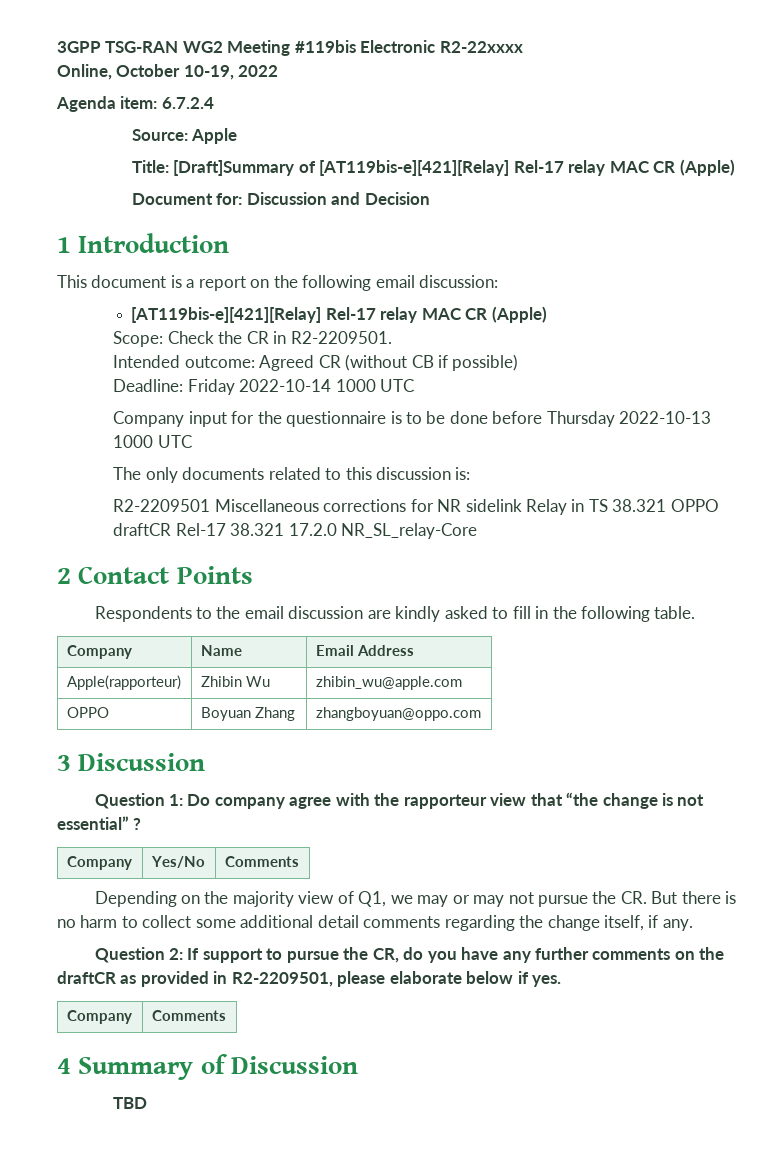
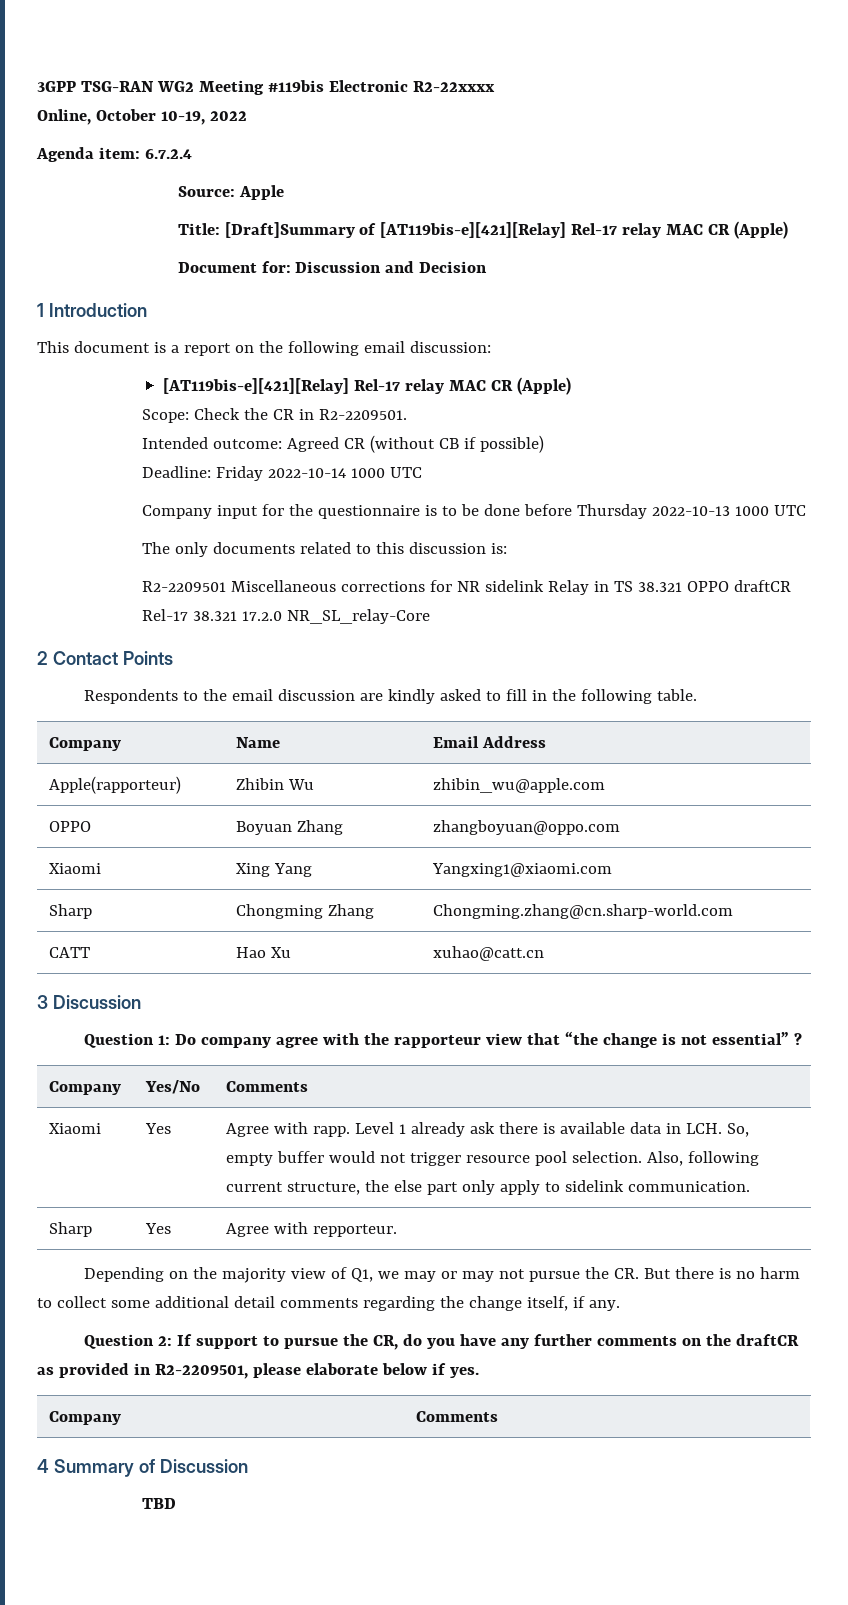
+ Xiaomi | Xing Yang | Yangxing1@xiaomi.com
+ Sharp | Chongming Zhang | Chongming.zhang@cn.sharp-world.com
+ CATT | Hao Xu | xuhao@catt.cn
+ Xiaomi | Yes | Agree with rapp. Level 1 already ask there is available data in LCH. So, empty buffer would not trigger resource pool selection. Also, following current structure, the else part only apply to sidelink communication.
+ Sharp | Yes | Agree with repporteur.

